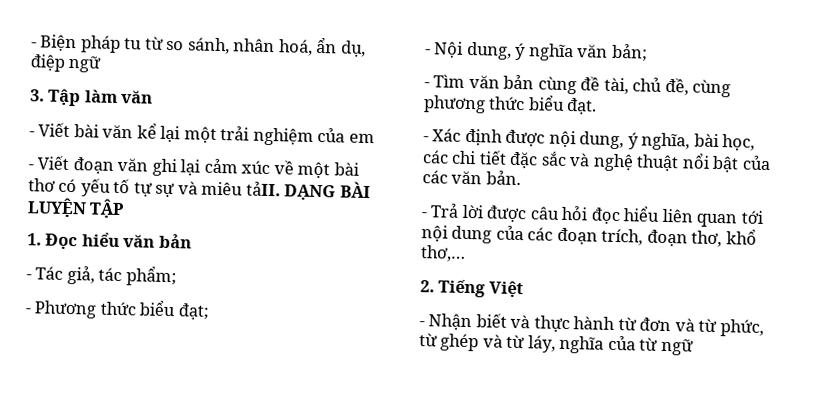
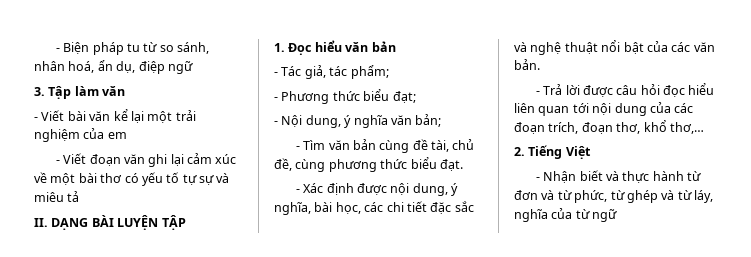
- - Viết đoạn văn ghi lại cảm xúc về một bài thơ có yếu tố tự sự và miêu tảII. DẠNG BÀI LUYỆN TẬP
+ - Viết đoạn văn ghi lại cảm xúc về một bài thơ có yếu tố tự sự và miêu tả
+ II. DẠNG BÀI LUYỆN TẬP

